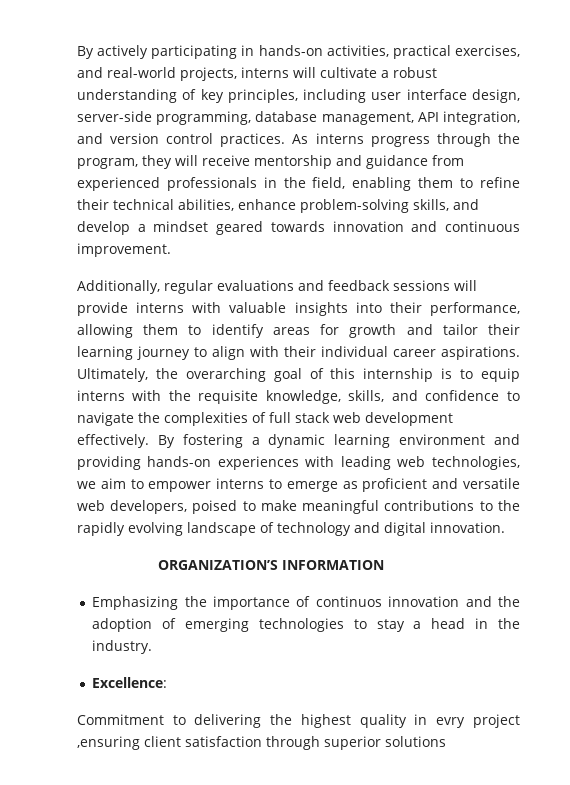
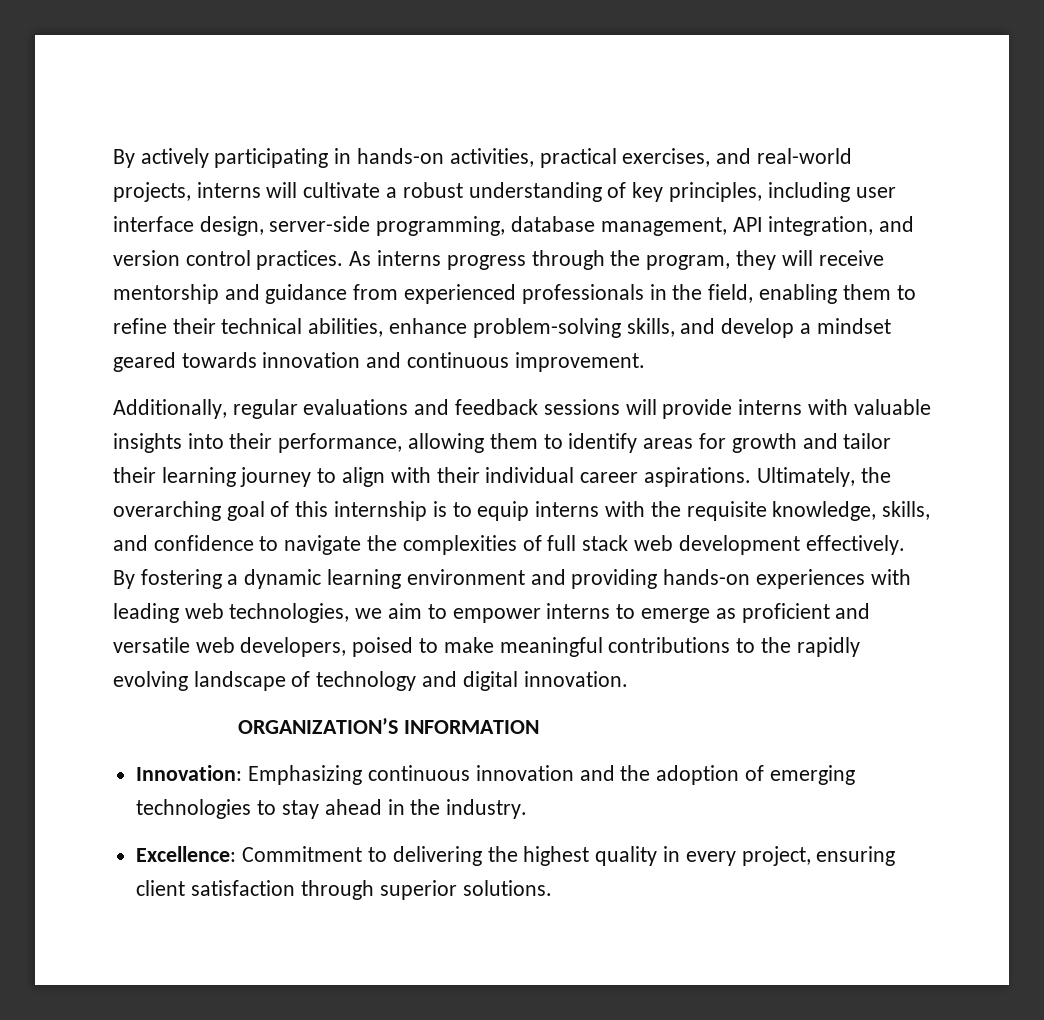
- Emphasizing the importance of continuos innovation and the adoption of emerging technologies to stay a head in the industry.
+ Innovation: Emphasizing continuous innovation and the adoption of emerging technologies to stay ahead in the industry.
- Excellence:
- Commitment to delivering the highest quality in evry project ,ensuring client satisfaction through superior solutions
+ Excellence: Commitment to delivering the highest quality in every project, ensuring client satisfaction through superior solutions.

